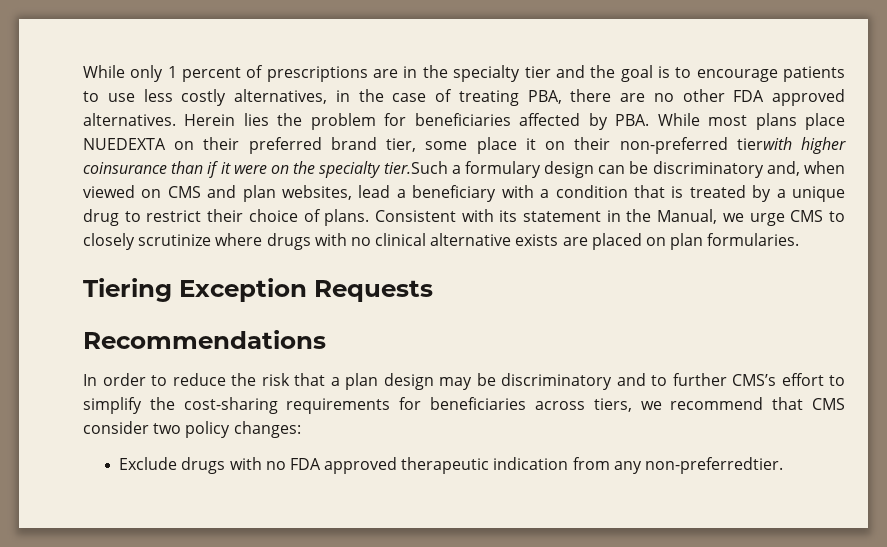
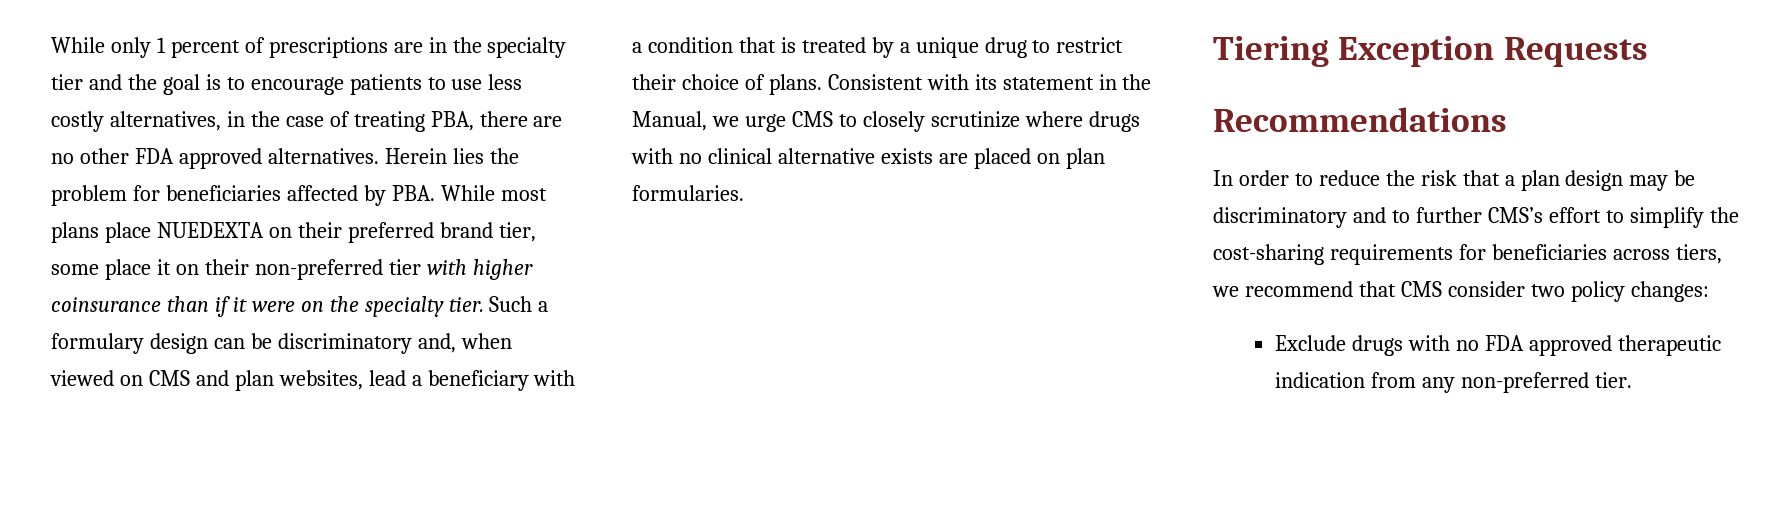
- Herein lies the problem for beneficiaries affected by PBA. While most plans place NUEDEXTA on their preferred brand tier, some place it on their non-preferred tierwith higher coinsurance than if it were on the specialty tier.Such a formulary design can be discriminatory and, when viewed on CMS and plan websites, lead a beneficiary with a condition that is treated by a unique drug to restrict their choice of plans.
+ Herein lies the problem for beneficiaries affected by PBA. While most plans place NUEDEXTA on their preferred brand tier, some place it on their non-preferred tier with higher coinsurance than if it were on the specialty tier. Such a formulary design can be discriminatory and, when viewed on CMS and plan websites, lead a beneficiary with a condition that is treated by a unique drug to restrict their choice of plans.
- Exclude drugs with no FDA approved therapeutic indication from any non-preferredtier.
+ Exclude drugs with no FDA approved therapeutic indication from any non-preferred tier.

